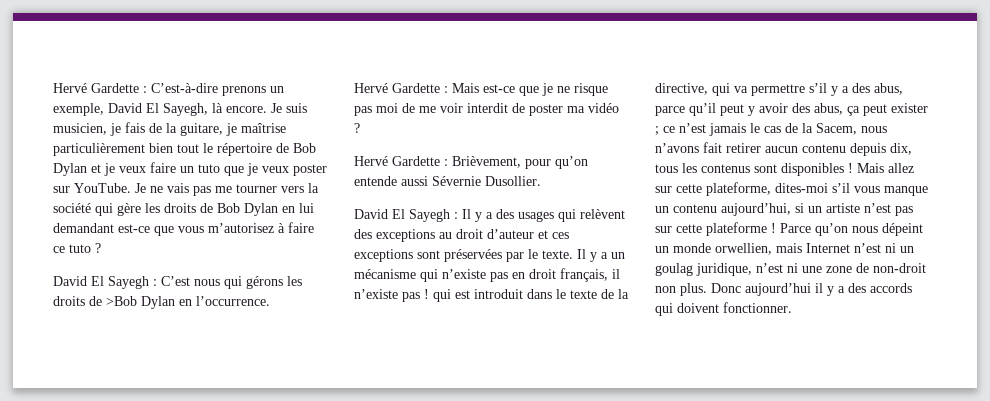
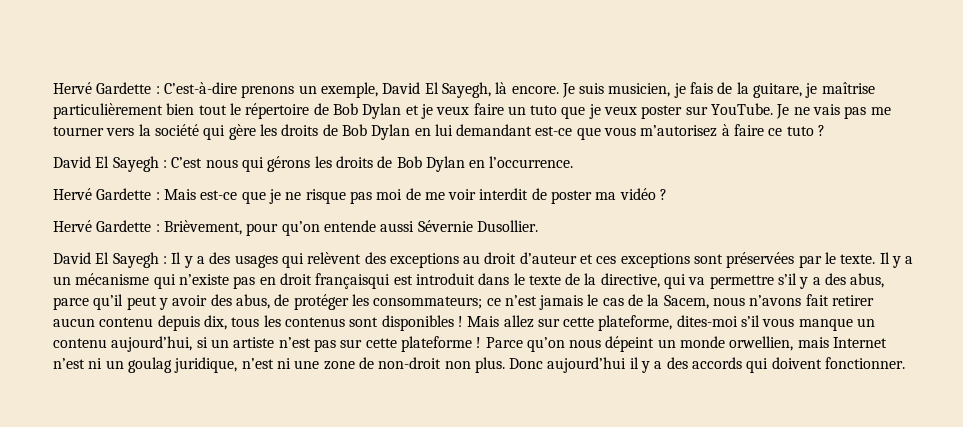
- David El Sayegh : C’est nous qui gérons les droits de >Bob Dylan en l’occurrence.
+ David El Sayegh : C’est nous qui gérons les droits de Bob Dylan en l’occurrence.
- Il y a un mécanisme qui n’existe pas en droit français, il n’existe pas ! qui est introduit dans le texte de la directive, qui va permettre s’il y a des abus, parce qu’il peut y avoir des abus, ça peut exister ; ce n’est jamais le cas de la Sacem, nous n’avons fait retirer aucun contenu depuis dix, tous les contenus sont disponibles !
+ Il y a un mécanisme qui n’existe pas en droit françaisqui est introduit dans le texte de la directive, qui va permettre s’il y a des abus, parce qu’il peut y avoir des abus, de protéger les consommateurs; ce n’est jamais le cas de la Sacem, nous n’avons fait retirer aucun contenu depuis dix, tous les contenus sont disponibles !

